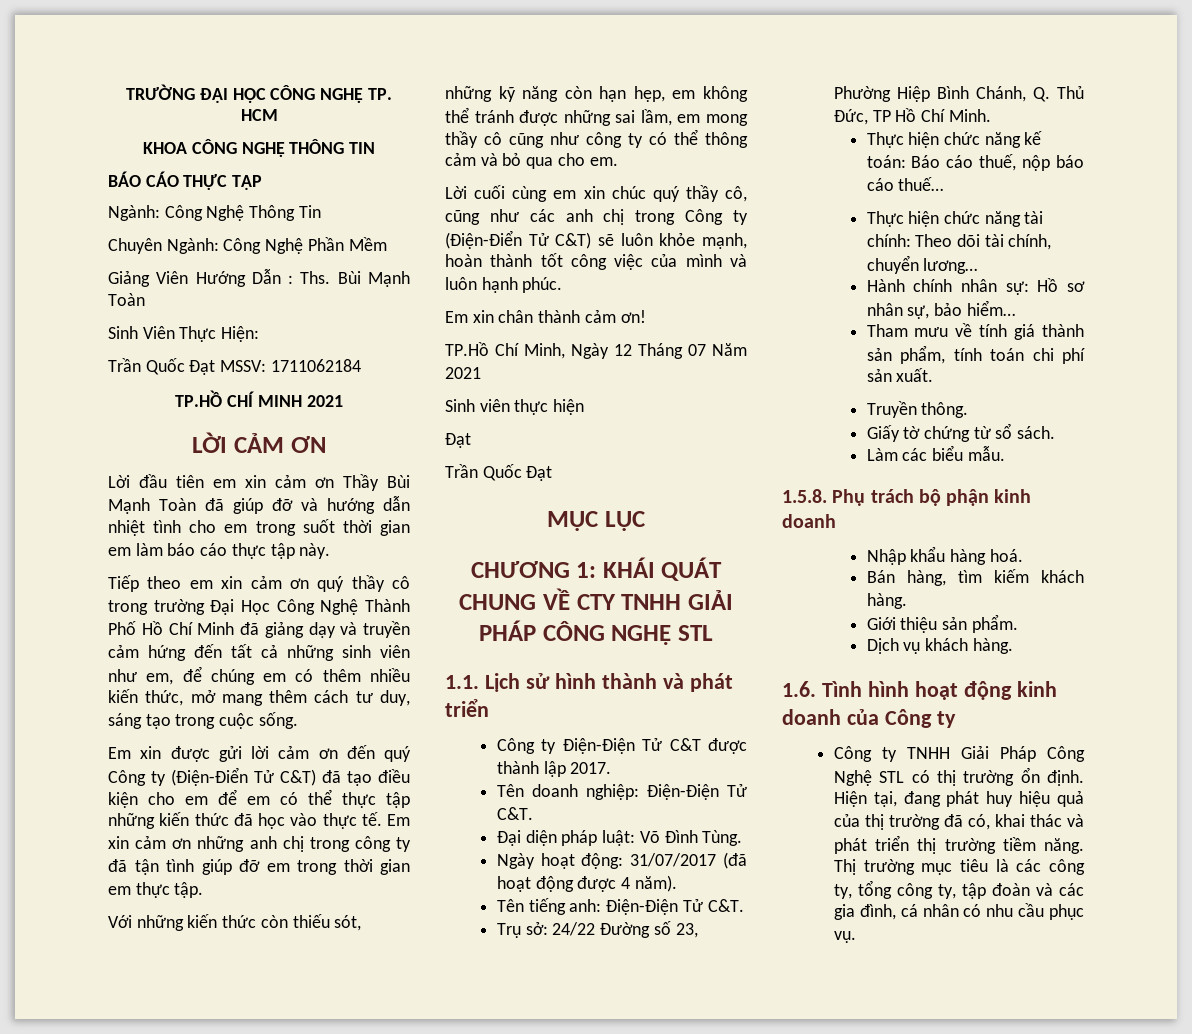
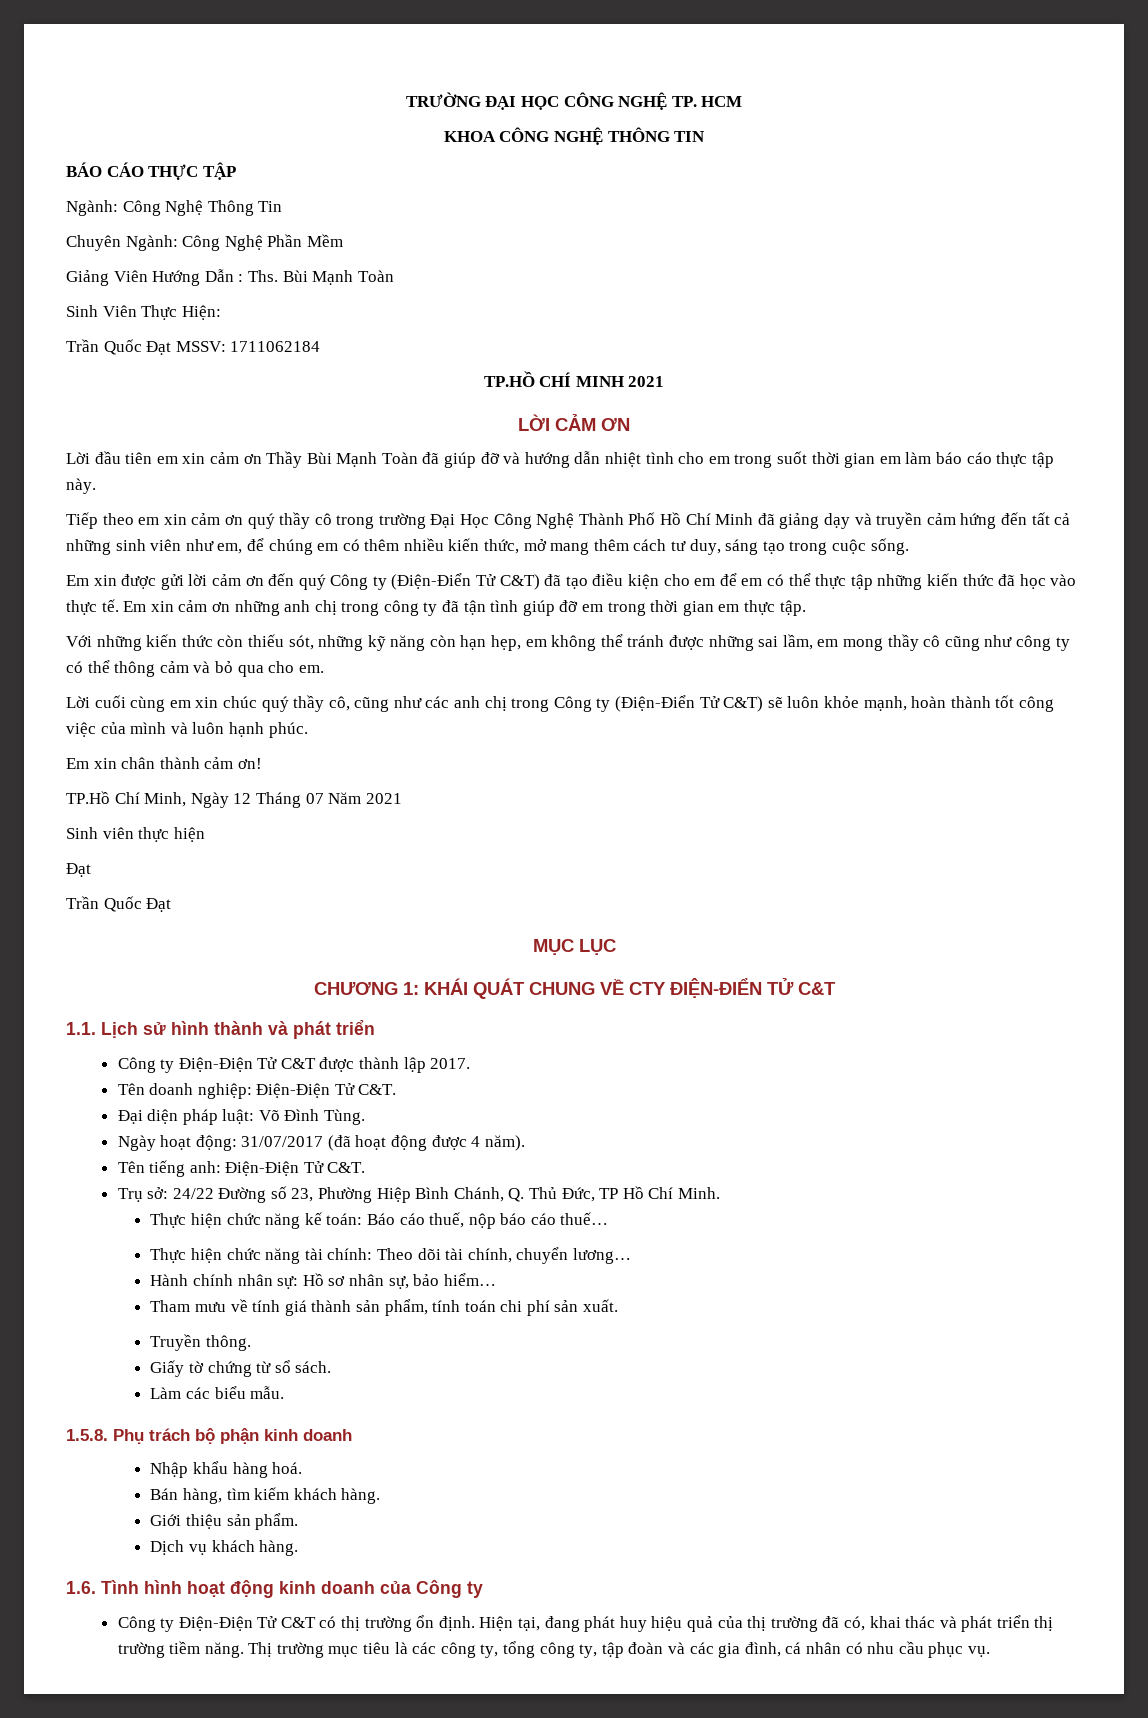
- CHƯƠNG 1: KHÁI QUÁT CHUNG VỀ CTY TNHH GIẢI PHÁP CÔNG NGHỆ STL
+ CHƯƠNG 1: KHÁI QUÁT CHUNG VỀ CTY ĐIỆN-ĐIỂN TỬ C&T
- Công ty TNHH Giải Pháp Công Nghệ STL có thị trường ổn định.
+ Công ty Điện-Điện Tử C&T có thị trường ổn định.

